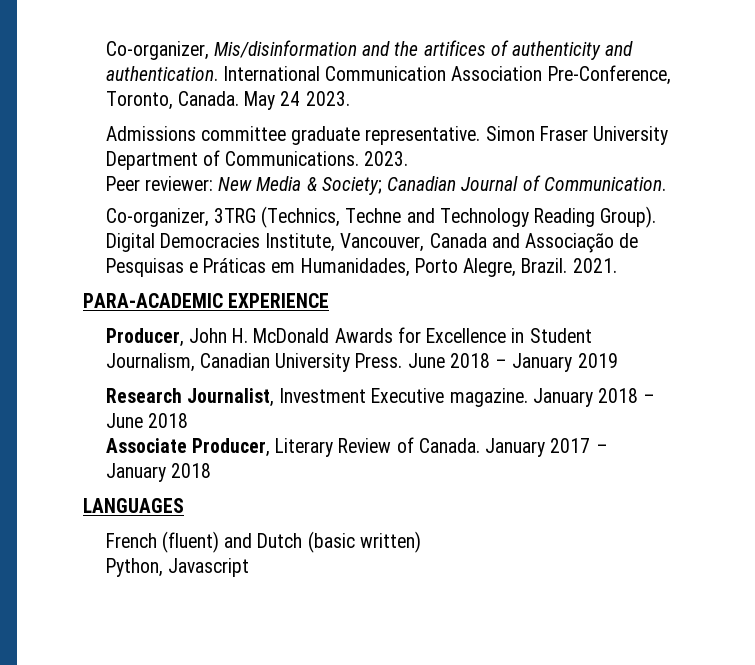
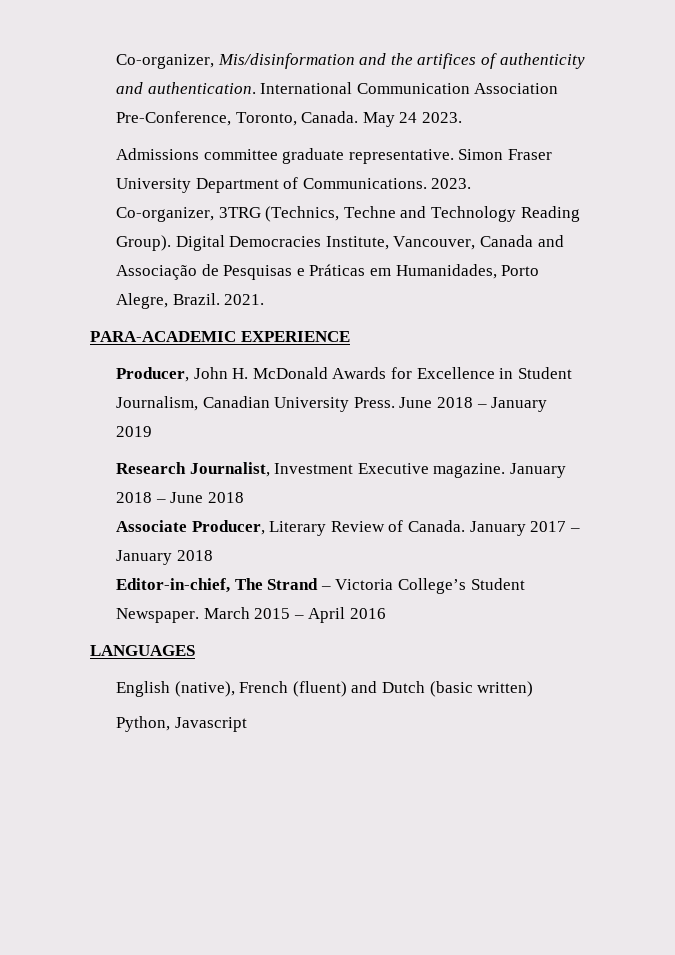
- Peer reviewer: New Media & Society; Canadian Journal of Communication.
+ Editor-in-chief, The Strand – Victoria College’s Student Newspaper. March 2015 – April 2016
- French (fluent) and Dutch (basic written)
+ English (native), French (fluent) and Dutch (basic written)

